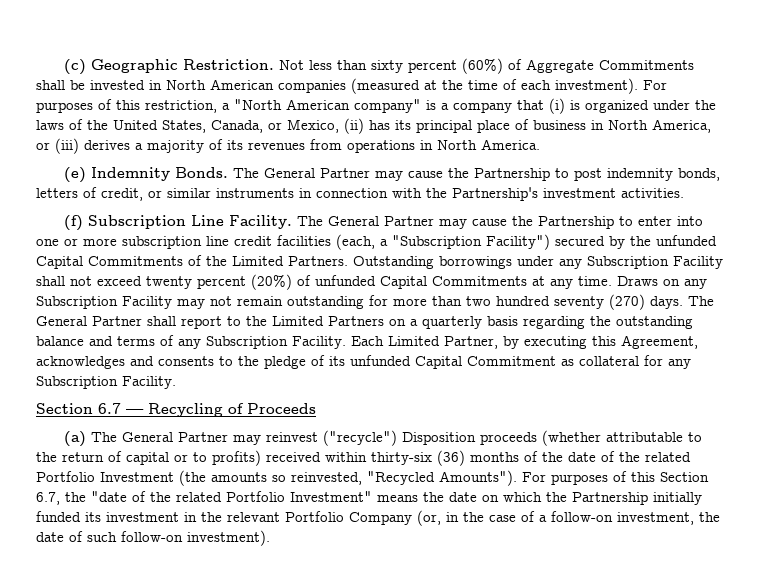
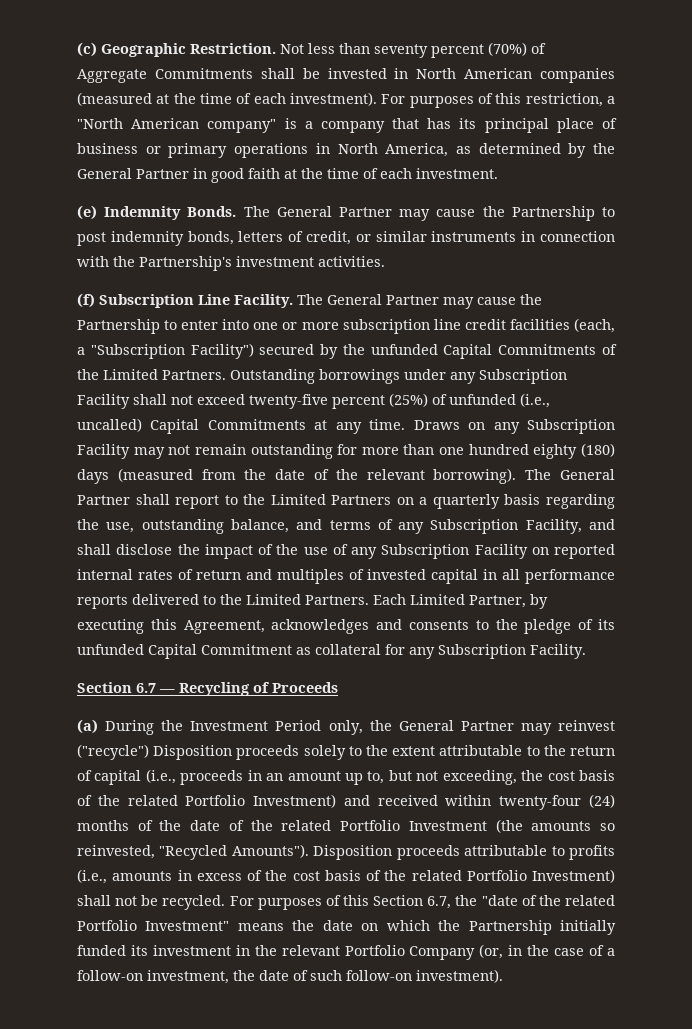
- Not less than sixty percent (60%) of Aggregate Commitments shall be invested in North American companies (measured at the time of each investment).
+ Not less than seventy percent (70%) of Aggregate Commitments shall be invested in North American companies (measured at the time of each investment).
- For purposes of this restriction, a "North American company" is a company that (i) is organized under the laws of the United States, Canada, or Mexico, (ii) has its principal place of business in North America, or (iii) derives a majority of its revenues from operations in North America.
+ For purposes of this restriction, a "North American company" is a company that has its principal place of business or primary operations in North America, as determined by the General Partner in good faith at the time of each investment.
- Outstanding borrowings under any Subscription Facility shall not exceed twenty percent (20%) of unfunded Capital Commitments at any time.
+ Outstanding borrowings under any Subscription Facility shall not exceed twenty-five percent (25%) of unfunded (i.e., uncalled) Capital Commitments at any time.
- Draws on any Subscription Facility may not remain outstanding for more than two hundred seventy (270) days.
+ Draws on any Subscription Facility may not remain outstanding for more than one hundred eighty (180) days (measured from the date of the relevant borrowing).
- The General Partner shall report to the Limited Partners on a quarterly basis regarding the outstanding balance and terms of any Subscription Facility.
+ The General Partner shall report to the Limited Partners on a quarterly basis regarding the use, outstanding balance, and terms of any Subscription Facility, and shall disclose the impact of the use of any Subscription Facility on reported internal rates of return and multiples of invested capital in all performance reports delivered to the Limited Partners.
- (a) The General Partner may reinvest ("recycle") Disposition proceeds (whether attributable to the return of capital or to profits) received within thirty-six (36) months of the date of the related Portfolio Investment (the amounts so reinvested, "Recycled Amounts").
+ (a) During the Investment Period only, the General Partner may reinvest ("recycle") Disposition proceeds solely to the extent attributable to the return of capital (i.e., proceeds in an amount up to, but not exceeding, the cost basis of the related Portfolio Investment) and received within twenty-four (24) months of the date of the related Portfolio Investment (the amounts so reinvested, "Recycled Amounts").
+ Disposition proceeds attributable to profits (i.e., amounts in excess of the cost basis of the related Portfolio Investment) shall not be recycled.

